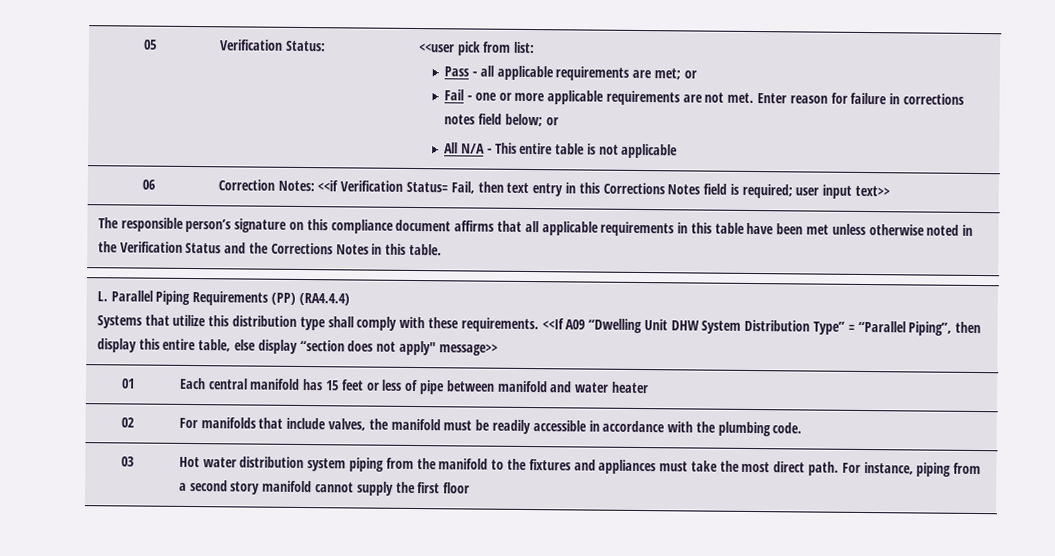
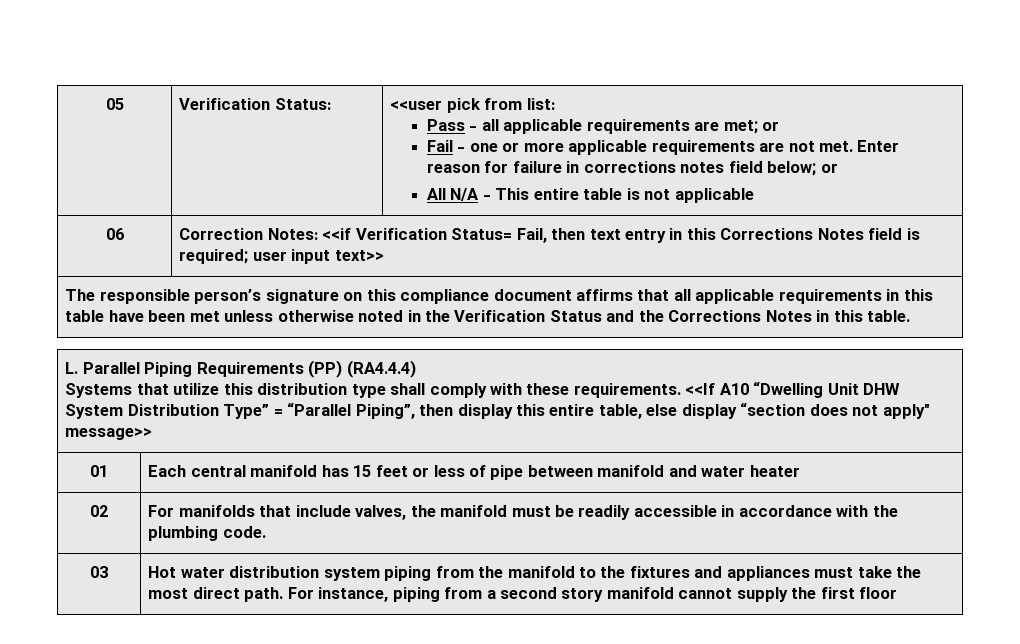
  L. Parallel Piping Requirements (PP) (RA4.4.4)
- Systems that utilize this distribution type shall comply with these requirements. <<If A09 “Dwelling Unit DHW System Distribution Type” = “Parallel Piping”, then display this entire table, else display “section does not apply" message>>
+ Systems that utilize this distribution type shall comply with these requirements. <<If A10 “Dwelling Unit DHW System Distribution Type” = “Parallel Piping”, then display this entire table, else display “section does not apply" message>>

